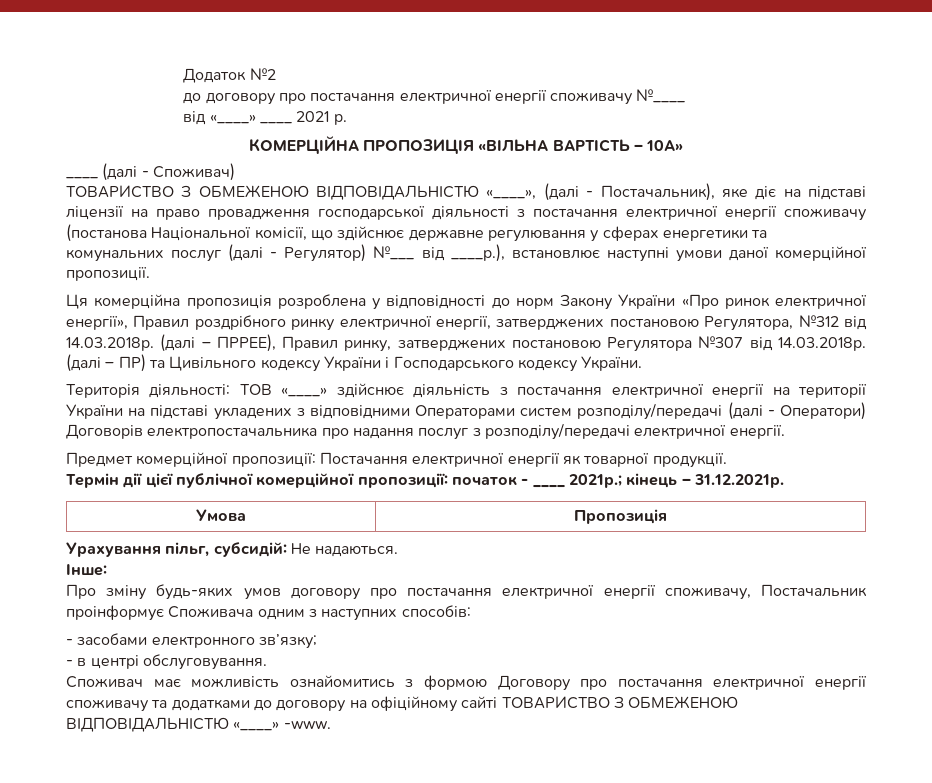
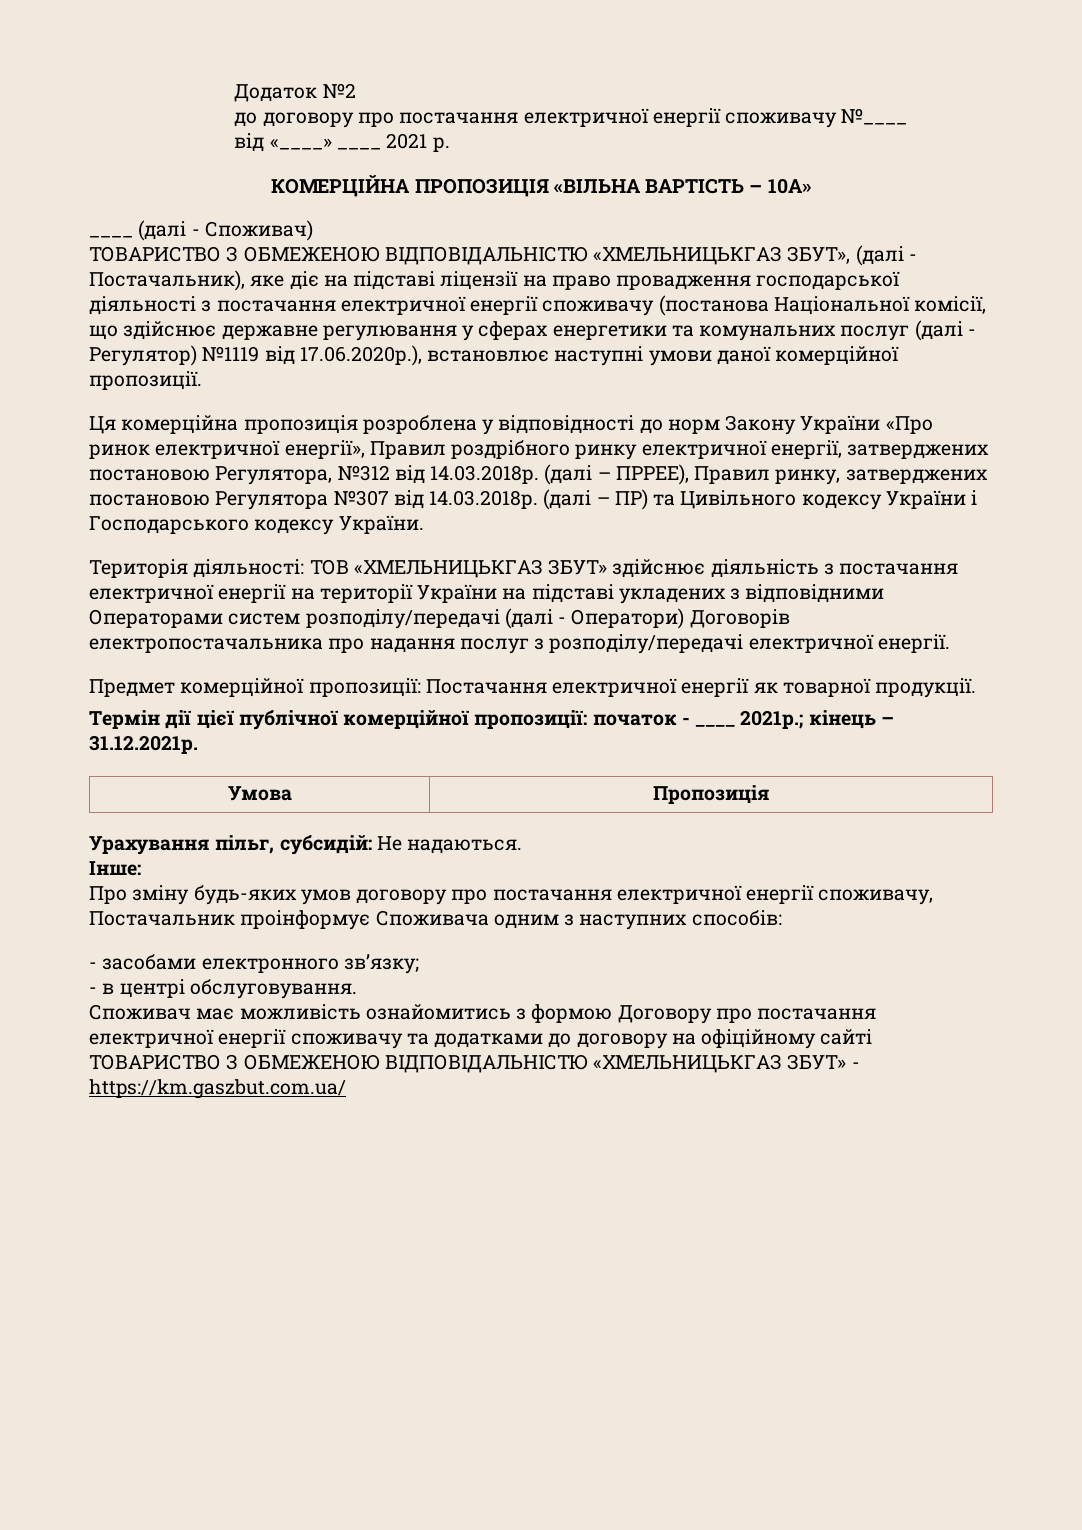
- ТОВАРИСТВО З ОБМЕЖЕНОЮ ВІДПОВІДАЛЬНІСТЮ «____», (далі - Постачальник), яке діє на підставі ліцензії на право провадження господарської діяльності з постачання електричної енергії споживачу (постанова Національної комісії, що здійснює державне регулювання у сферах енергетики та комунальних послуг (далі - Регулятор) №___ від ____р.), встановлює наступні умови даної комерційної пропозиції.
+ ТОВАРИСТВО З ОБМЕЖЕНОЮ ВІДПОВІДАЛЬНІСТЮ «ХМЕЛЬНИЦЬКГАЗ ЗБУТ», (далі - Постачальник), яке діє на підставі ліцензії на право провадження господарської діяльності з постачання електричної енергії споживачу (постанова Національної комісії, що здійснює державне регулювання у сферах енергетики та комунальних послуг (далі - Регулятор) №1119 від 17.06.2020р.), встановлює наступні умови даної комерційної пропозиції.
- Територія діяльності: ТОВ «____» здійснює діяльність з постачання електричної енергії на території України на підставі укладених з відповідними Операторами систем розподілу/передачі (далі - Оператори) Договорів електропостачальника про надання послуг з розподілу/передачі електричної енергії.
+ Територія діяльності: ТОВ «ХМЕЛЬНИЦЬКГАЗ ЗБУТ» здійснює діяльність з постачання електричної енергії на території України на підставі укладених з відповідними Операторами систем розподілу/передачі (далі - Оператори) Договорів електропостачальника про надання послуг з розподілу/передачі електричної енергії.
- Споживач має можливість ознайомитись з формою Договору про постачання електричної енергії споживачу та додатками до договору на офіційному сайті ТОВАРИСТВО З ОБМЕЖЕНОЮ ВІДПОВІДАЛЬНІСТЮ «____» -www.
+ Споживач має можливість ознайомитись з формою Договору про постачання електричної енергії споживачу та додатками до договору на офіційному сайті ТОВАРИСТВО З ОБМЕЖЕНОЮ ВІДПОВІДАЛЬНІСТЮ «ХМЕЛЬНИЦЬКГАЗ ЗБУТ» - https://km.gaszbut.com.ua/

